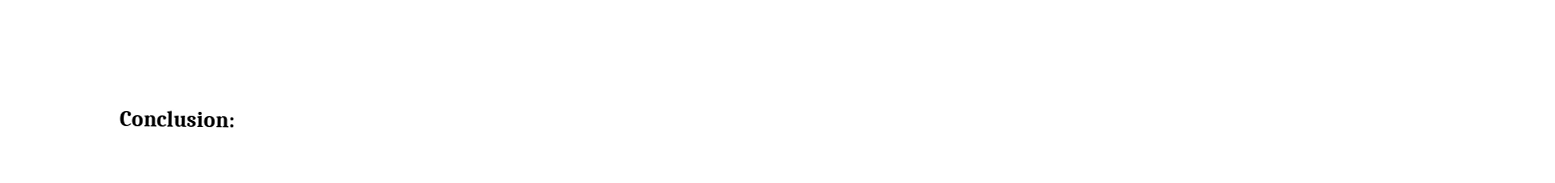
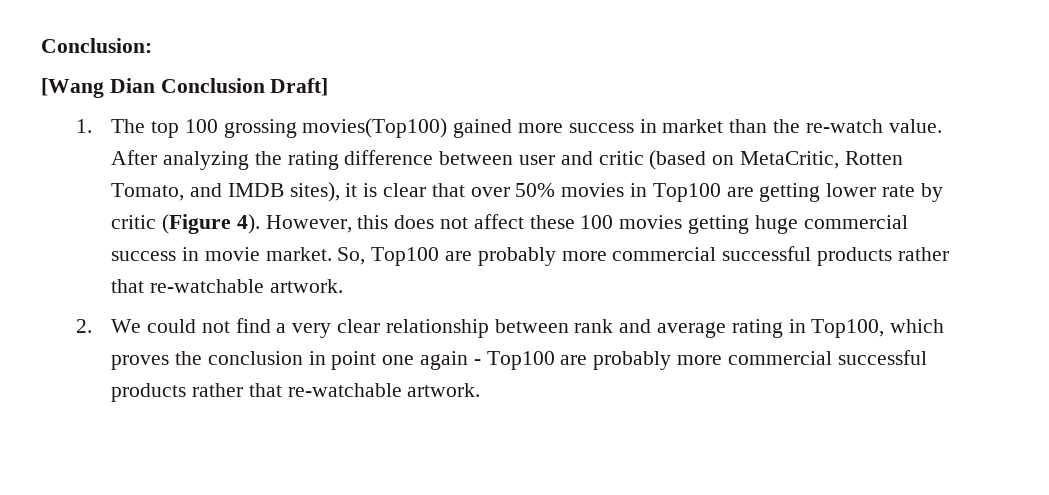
+ [Wang Dian Conclusion Draft]
+ 1. The top 100 grossing movies(Top100) gained more success in market than the re-watch value. After analyzing the rating difference between user and critic (based on MetaCritic, Rotten Tomato, and IMDB sites), it is clear that over 50% movies in Top100 are getting lower rate by critic (Figure 4). However, this does not affect these 100 movies getting huge commercial success in movie market. So, Top100 are probably more commercial successful products rather that re-watchable artwork.
+ 2. We could not find a very clear relationship between rank and average rating in Top100, which proves the conclusion in point one again - Top100 are probably more commercial successful products rather that re-watchable artwork.

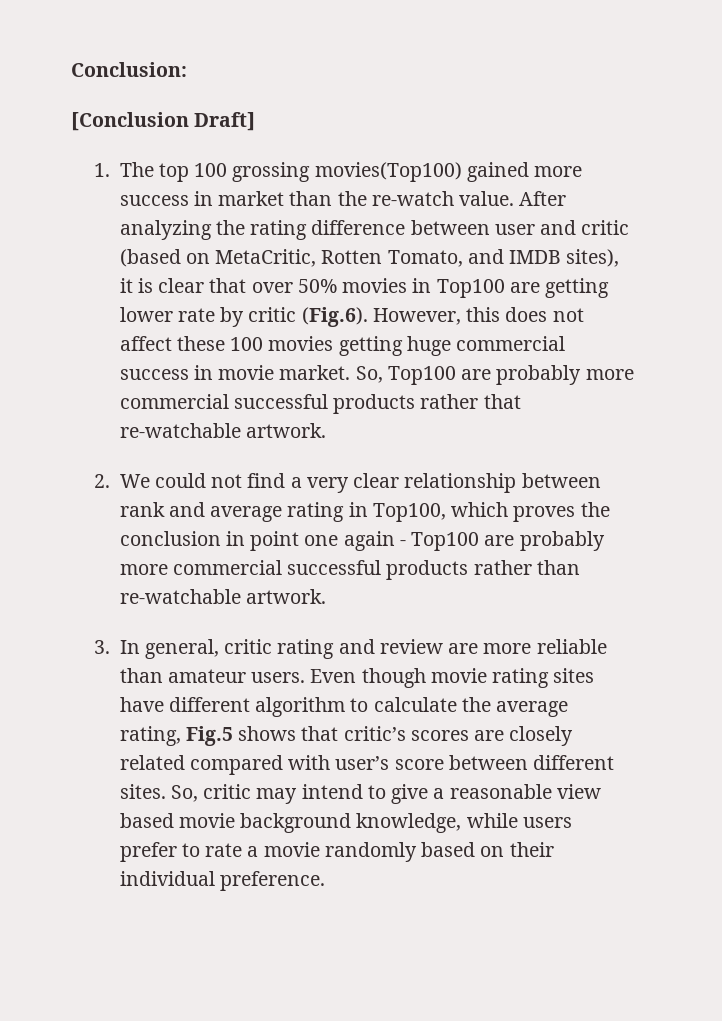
- [Wang Dian Conclusion Draft]
+ [Conclusion Draft]
- After analyzing the rating difference between user and critic (based on MetaCritic, Rotten Tomato, and IMDB sites), it is clear that over 50% movies in Top100 are getting lower rate by critic (Figure 4). However, this does not affect these 100 movies getting huge commercial success in movie market.
+ After analyzing the rating difference between user and critic (based on MetaCritic, Rotten Tomato, and IMDB sites), it is clear that over 50% movies in Top100 are getting lower rate by critic (Fig.6). However, this does not affect these 100 movies getting huge commercial success in movie market.
- 2. We could not find a very clear relationship between rank and average rating in Top100, which proves the conclusion in point one again - Top100 are probably more commercial successful products rather that re-watchable artwork.
+ 2. We could not find a very clear relationship between rank and average rating in Top100, which proves the conclusion in point one again - Top100 are probably more commercial successful products rather than re-watchable artwork.
+ 3. In general, critic rating and review are more reliable than amateur users. Even though movie rating sites have different algorithm to calculate the average rating, Fig.5 shows that critic’s scores are closely related compared with user’s score between different sites. So, critic may intend to give a reasonable view based movie background knowledge, while users prefer to rate a movie randomly based on their individual preference.

